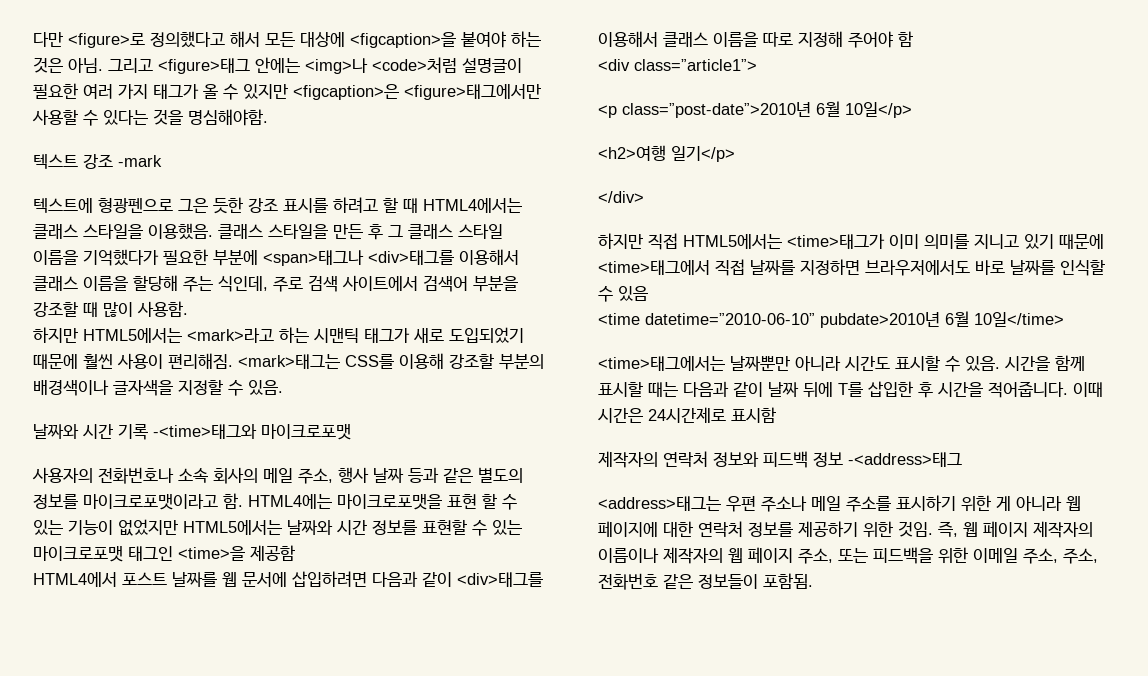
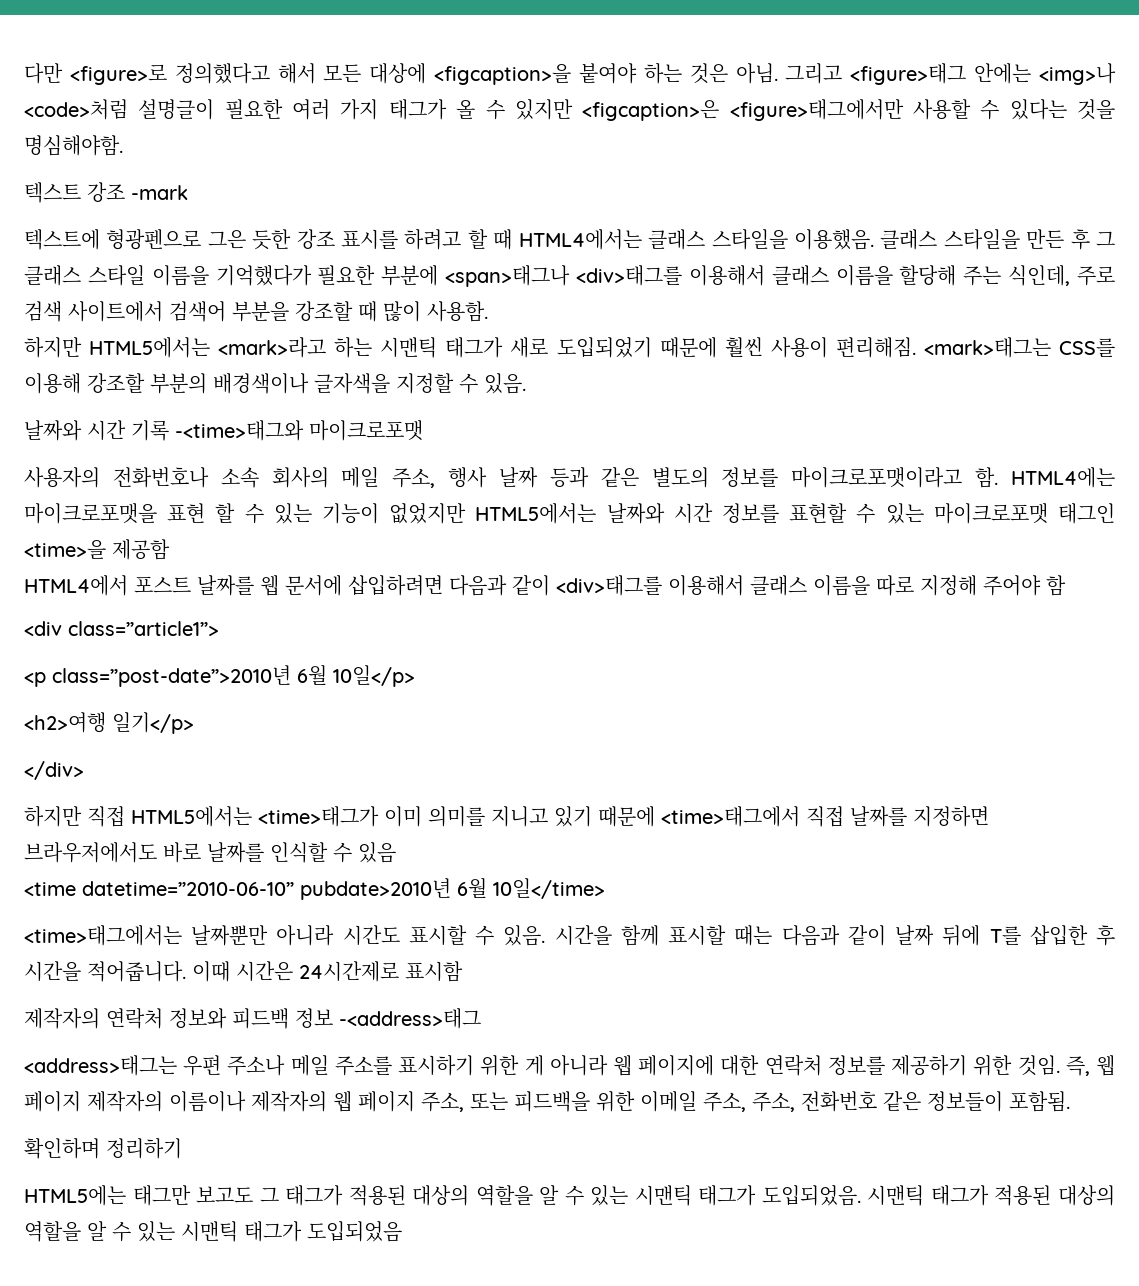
+ 확인하며 정리하기
+ HTML5에는 태그만 보고도 그 태그가 적용된 대상의 역할을 알 수 있는 시맨틱 태그가 도입되었음. 시맨틱 태그가 적용된 대상의 역할을 알 수 있는 시맨틱 태그가 도입되었음

